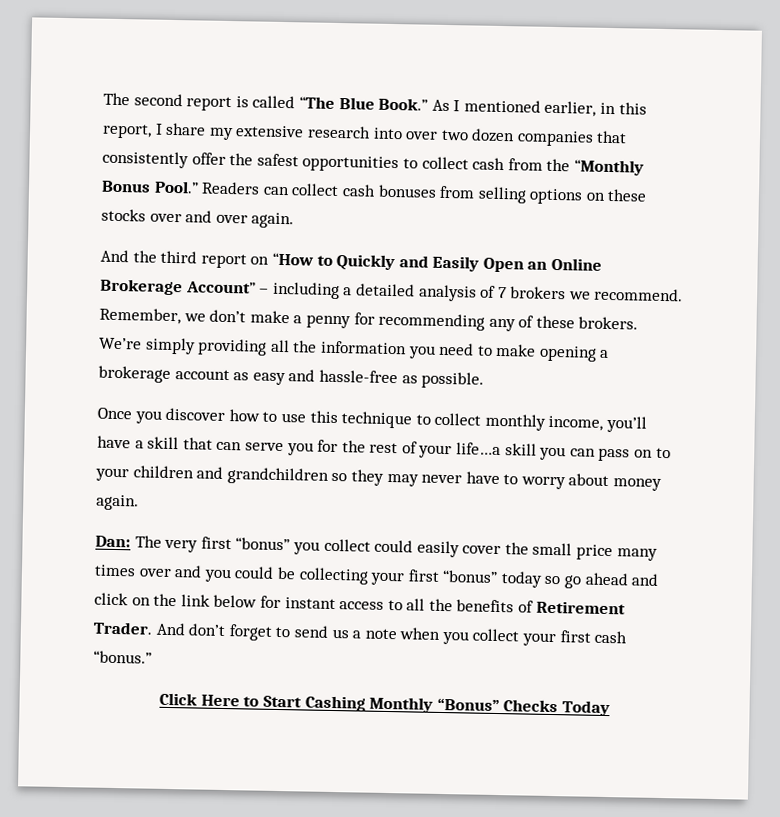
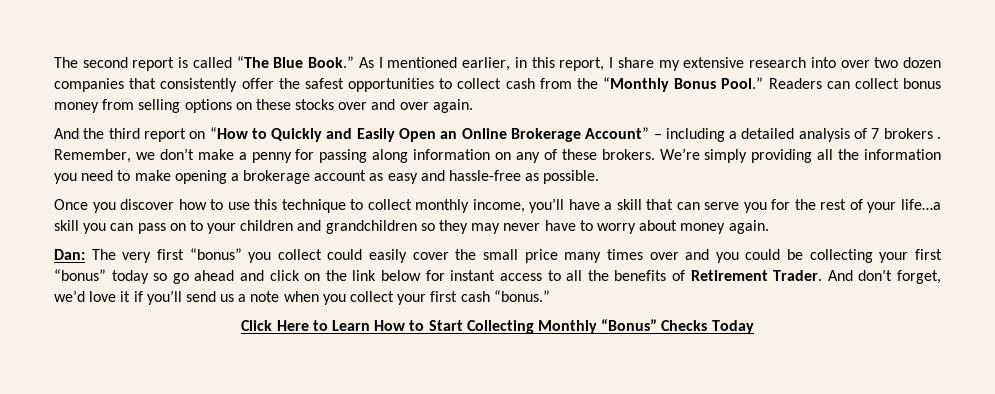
- Readers can collect cash bonuses from selling options on these stocks over and over again.
+ Readers can collect bonus money from selling options on these stocks over and over again.
- And the third report on “How to Quickly and Easily Open an Online Brokerage Account” – including a detailed analysis of 7 brokers we recommend.
+ And the third report on “How to Quickly and Easily Open an Online Brokerage Account” – including a detailed analysis of 7 brokers .
- Remember, we don’t make a penny for recommending any of these brokers.
+ Remember, we don’t make a penny for passing along information on any of these brokers.
- And don’t forget to send us a note when you collect your first cash “bonus.”
+ And don’t forget, we’d love it if you’ll send us a note when you collect your first cash “bonus.”
- Click Here to Start Cashing Monthly “Bonus” Checks Today
+ Click Here to Learn How to Start Collecting Monthly “Bonus” Checks Today

